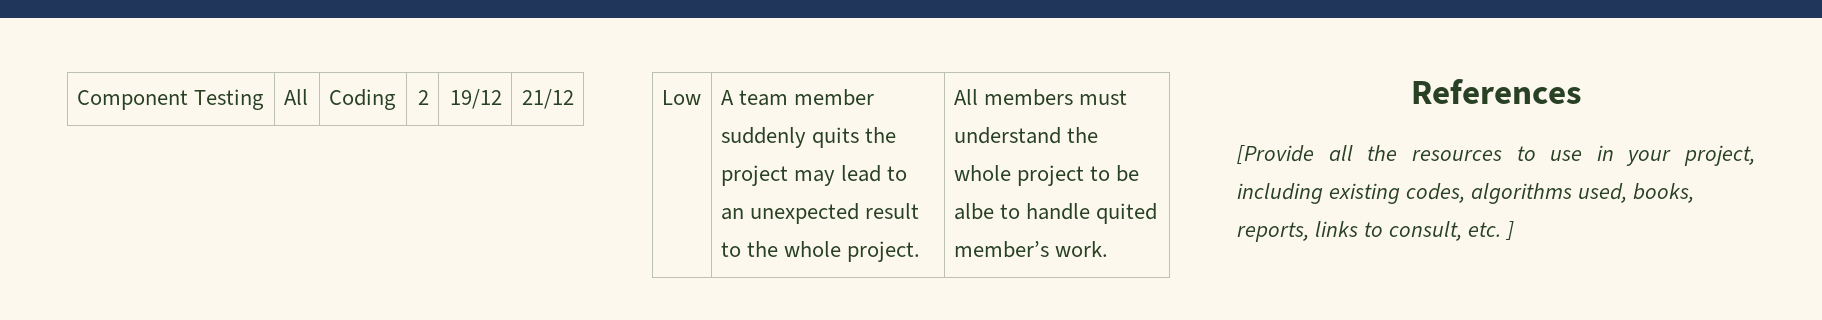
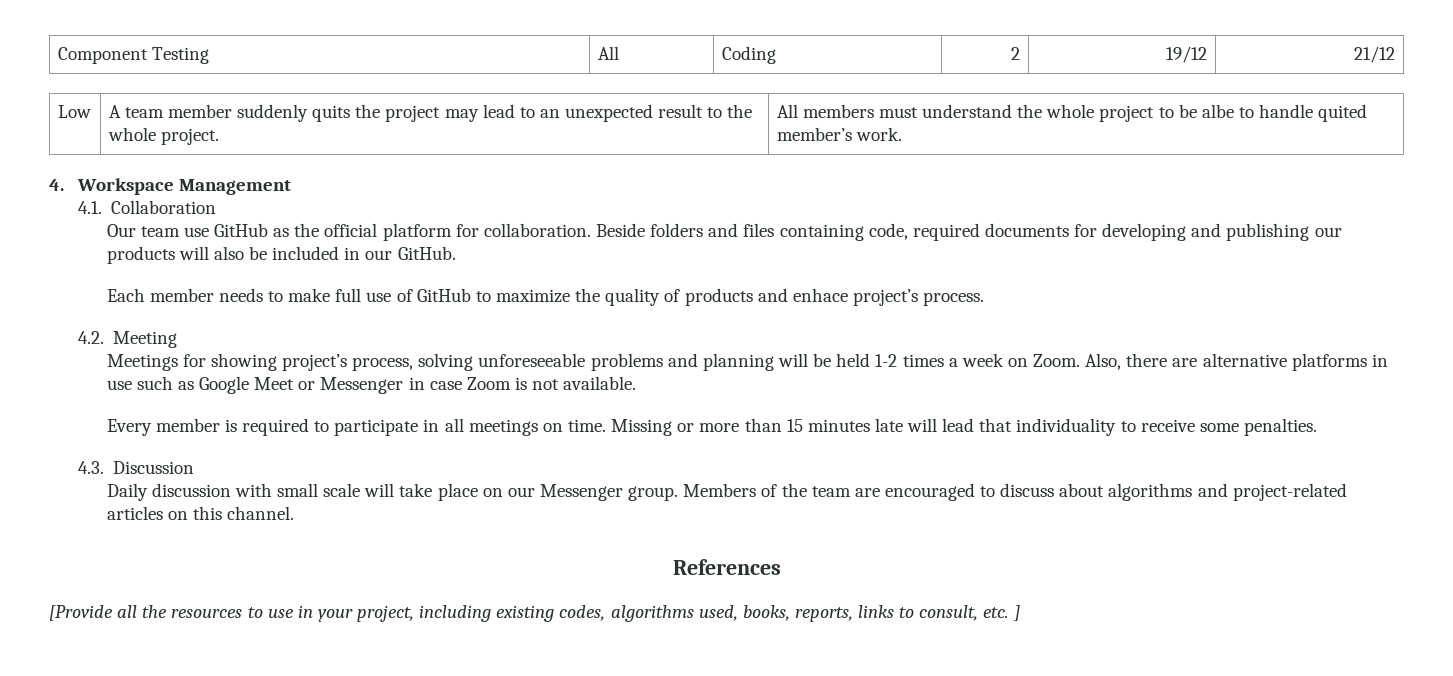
+ 4. Workspace Management
+ 4.1. Collaboration
+ Our team use GitHub as the official platform for collaboration. Beside folders and files containing code, required documents for developing and publishing our products will also be included in our GitHub.
+ Each member needs to make full use of GitHub to maximize the quality of products and enhace project’s process.
+ 4.2. Meeting
+ Meetings for showing project’s process, solving unforeseeable problems and planning will be held 1-2 times a week on Zoom. Also, there are alternative platforms in use such as Google Meet or Messenger in case Zoom is not available.
+ Every member is required to participate in all meetings on time. Missing or more than 15 minutes late will lead that individuality to receive some penalties.
+ 4.3. Discussion
+ Daily discussion with small scale will take place on our Messenger group. Members of the team are encouraged to discuss about algorithms and project-related articles on this channel.

